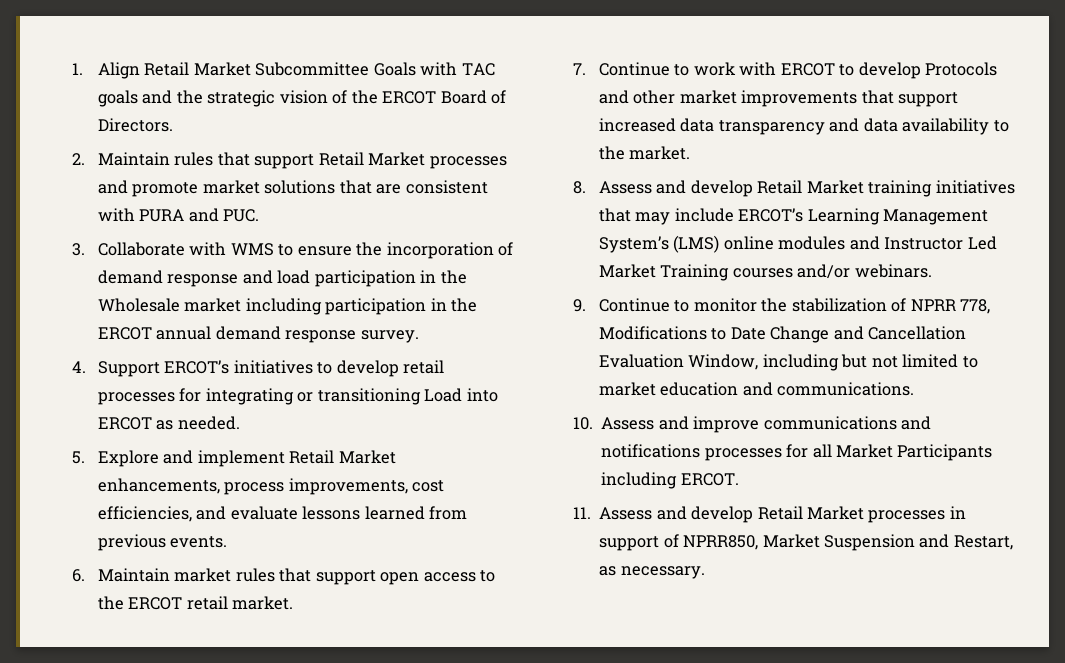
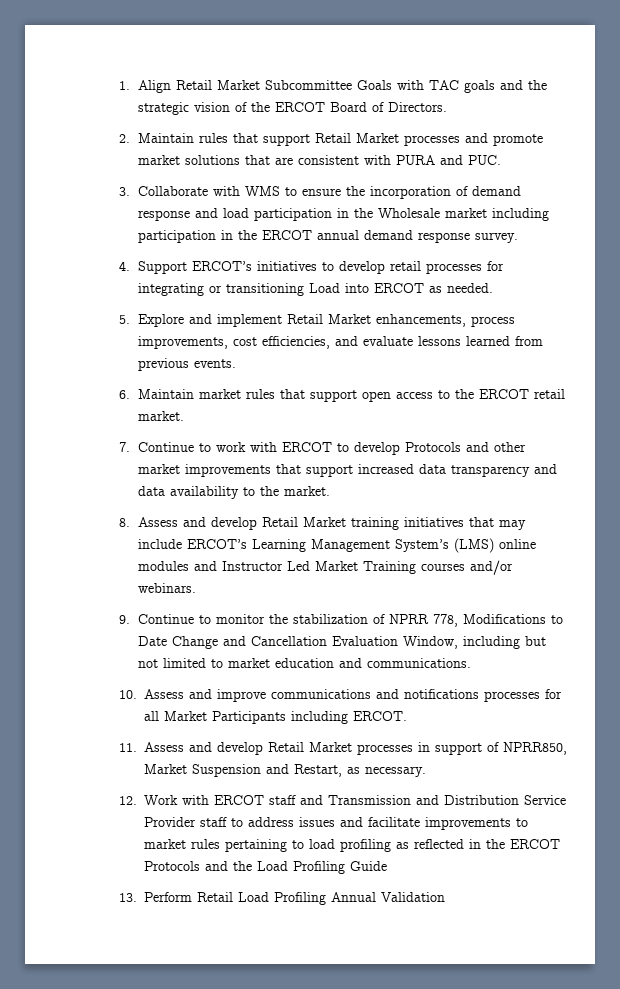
+ 12. Work with ERCOT staff and Transmission and Distribution Service Provider staff to address issues and facilitate improvements to market rules pertaining to load profiling as reflected in the ERCOT Protocols and the Load Profiling Guide
+ 13. Perform Retail Load Profiling Annual Validation

